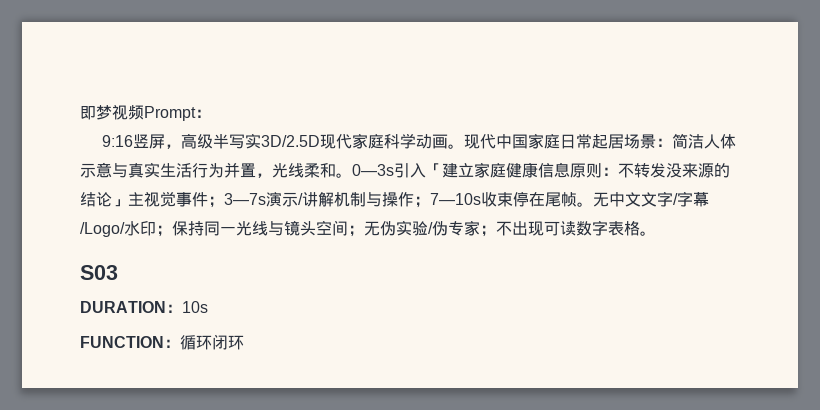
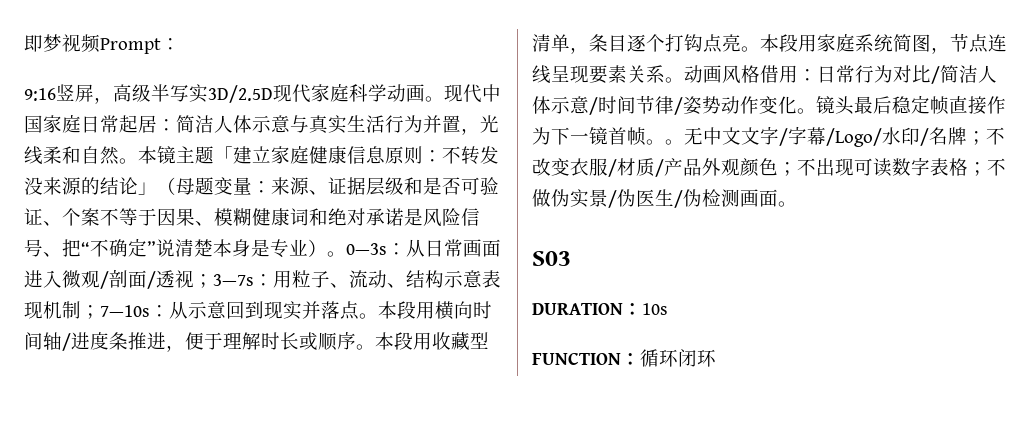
- 现代中国家庭日常起居场景：简洁人体示意与真实生活行为并置，光线柔和。0—3s引入「建立家庭健康信息原则：不转发没来源的结论」主视觉事件；3—7s演示/讲解机制与操作；7—10s收束停在尾帧。
+ 现代中国家庭日常起居：简洁人体示意与真实生活行为并置，光线柔和自然。本镜主题「建立家庭健康信息原则：不转发没来源的结论」（母题变量：来源、证据层级和是否可验证、个案不等于因果、模糊健康词和绝对承诺是风险信号、把“不确定”说清楚本身是专业）。0—3s：从日常画面进入微观/剖面/透视；3—7s：用粒子、流动、结构示意表现机制；7—10s：从示意回到现实并落点。本段用横向时间轴/进度条推进，便于理解时长或顺序。本段用收藏型清单，条目逐个打钩点亮。本段用家庭系统简图，节点连线呈现要素关系。动画风格借用：日常行为对比/简洁人体示意/时间节律/姿势动作变化。镜头最后稳定帧直接作为下一镜首帧。。
- 无中文文字/字幕/Logo/水印；保持同一光线与镜头空间；无伪实验/伪专家；不出现可读数字表格。
+ 无中文文字/字幕/Logo/水印/名牌；不改变衣服/材质/产品外观颜色；不出现可读数字表格；不做伪实景/伪医生/伪检测画面。

